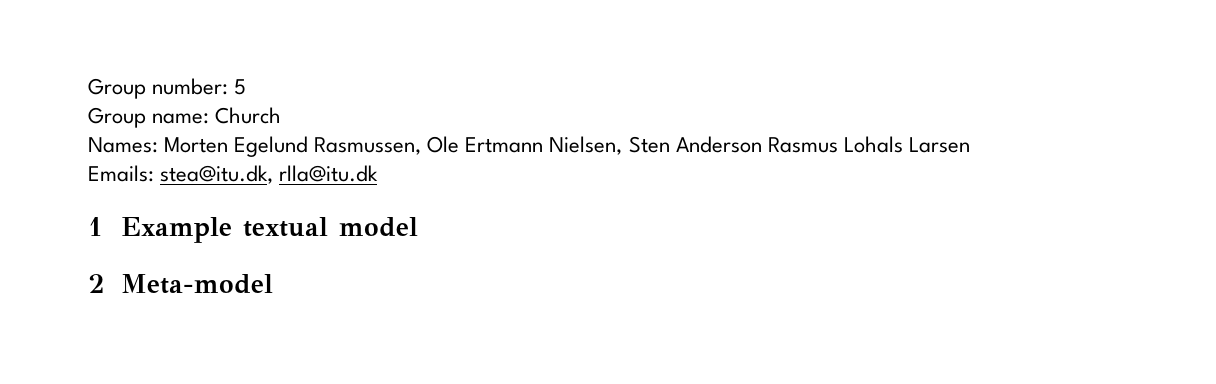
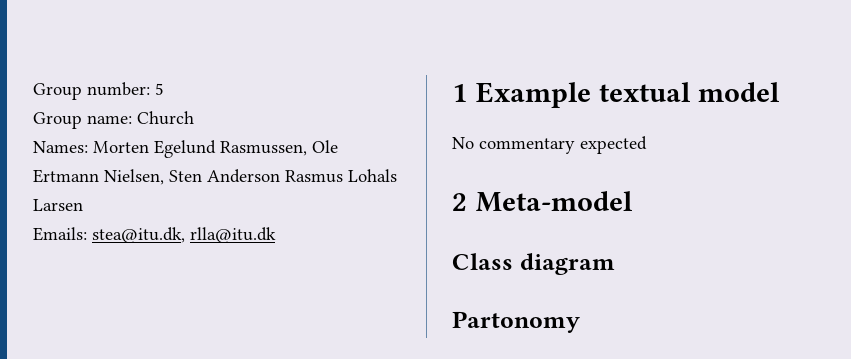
+ No commentary expected
+ Class diagram
+ Partonomy

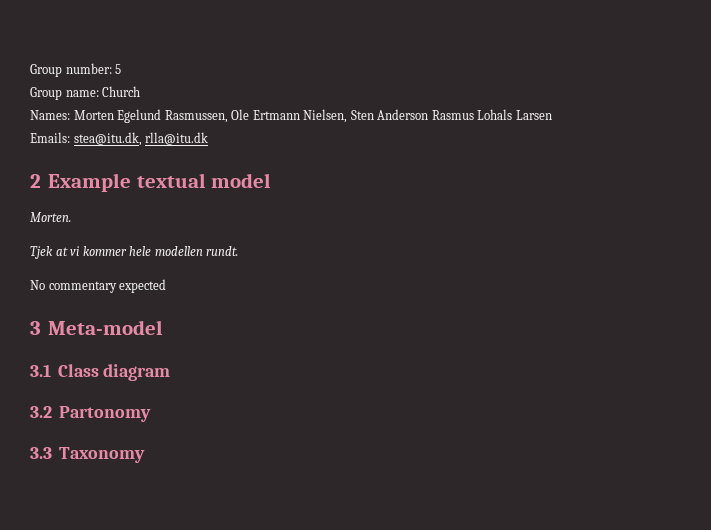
- 1 Example textual model
+ 2 Example textual model
+ Morten.
+ Tjek at vi kommer hele modellen rundt.
- 2 Meta-model
+ 3 Meta-model
- Class diagram
+ 3.1 Class diagram
- Partonomy
+ 3.2 Partonomy
+ 3.3 Taxonomy

